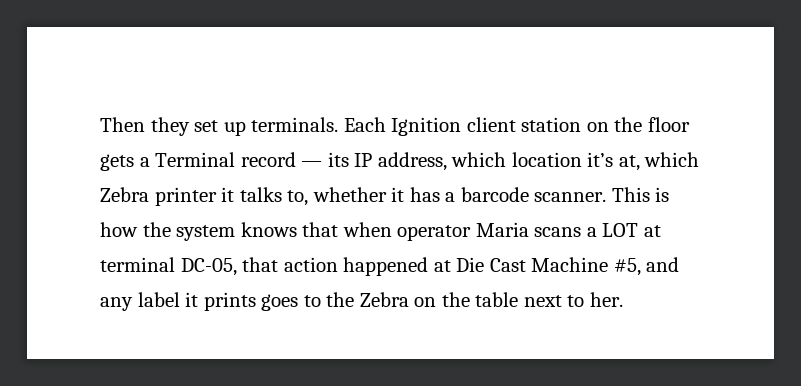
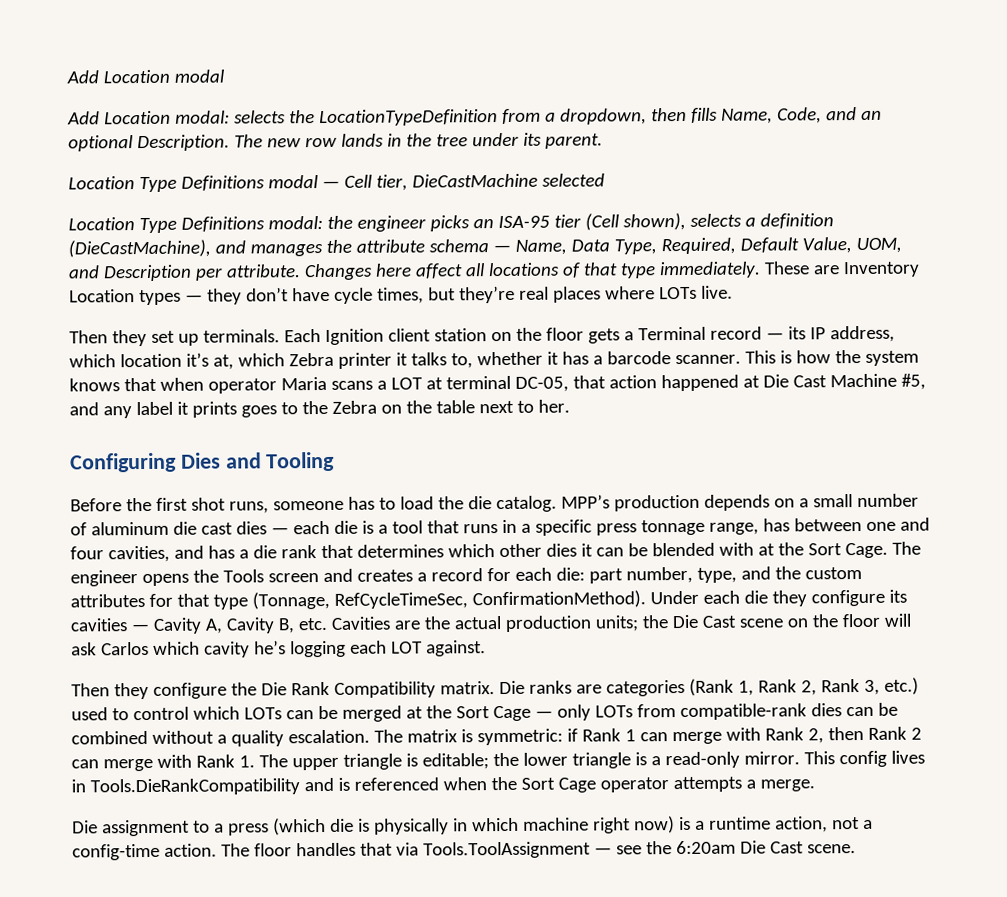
+ Add Location modal
+ Add Location modal: selects the LocationTypeDefinition from a dropdown, then fills Name, Code, and an optional Description. The new row lands in the tree under its parent.
+ Location Type Definitions modal — Cell tier, DieCastMachine selected
+ Location Type Definitions modal: the engineer picks an ISA-95 tier (Cell shown), selects a definition (DieCastMachine), and manages the attribute schema — Name, Data Type, Required, Default Value, UOM, and Description per attribute. Changes here affect all locations of that type immediately. These are Inventory Location types — they don’t have cycle times, but they’re real places where LOTs live.
+ Configuring Dies and Tooling
+ Before the first shot runs, someone has to load the die catalog. MPP’s production depends on a small number of aluminum die cast dies — each die is a tool that runs in a specific press tonnage range, has between one and four cavities, and has a die rank that determines which other dies it can be blended with at the Sort Cage. The engineer opens the Tools screen and creates a record for each die: part number, type, and the custom attributes for that type (Tonnage, RefCycleTimeSec, ConfirmationMethod). Under each die they configure its cavities — Cavity A, Cavity B, etc. Cavities are the actual production units; the Die Cast scene on the floor will ask Carlos which cavity he’s logging each LOT against.
+ Then they configure the Die Rank Compatibility matrix. Die ranks are categories (Rank 1, Rank 2, Rank 3, etc.) used to control which LOTs can be merged at the Sort Cage — only LOTs from compatible-rank dies can be combined without a quality escalation. The matrix is symmetric: if Rank 1 can merge with Rank 2, then Rank 2 can merge with Rank 1. The upper triangle is editable; the lower triangle is a read-only mirror. This config lives in Tools.DieRankCompatibility and is referenced when the Sort Cage operator attempts a merge.
+ Die assignment to a press (which die is physically in which machine right now) is a runtime action, not a config-time action. The floor handles that via Tools.ToolAssignment — see the 6:20am Die Cast scene.

